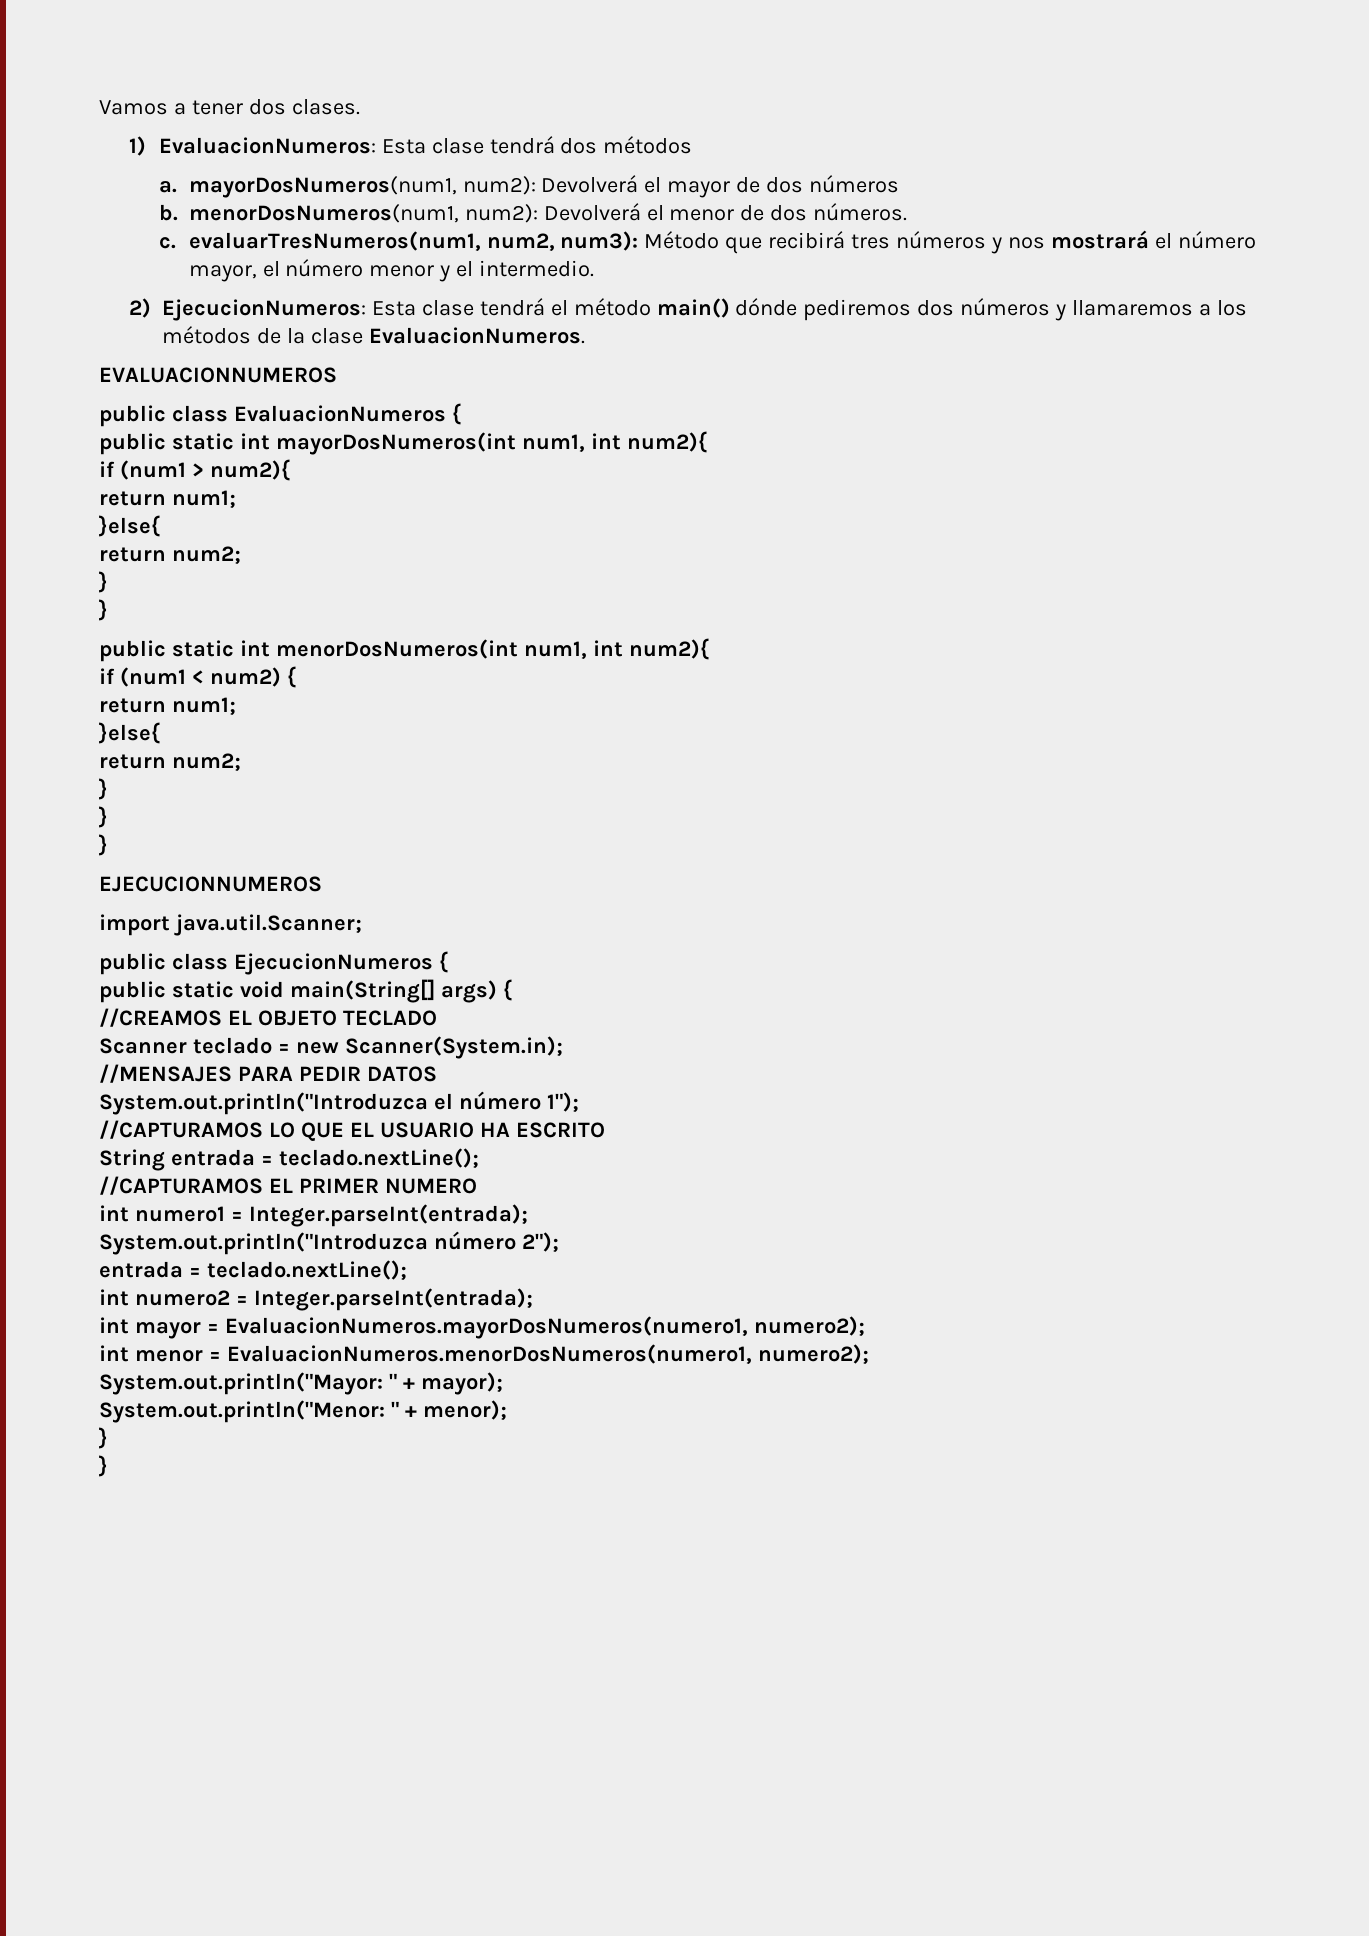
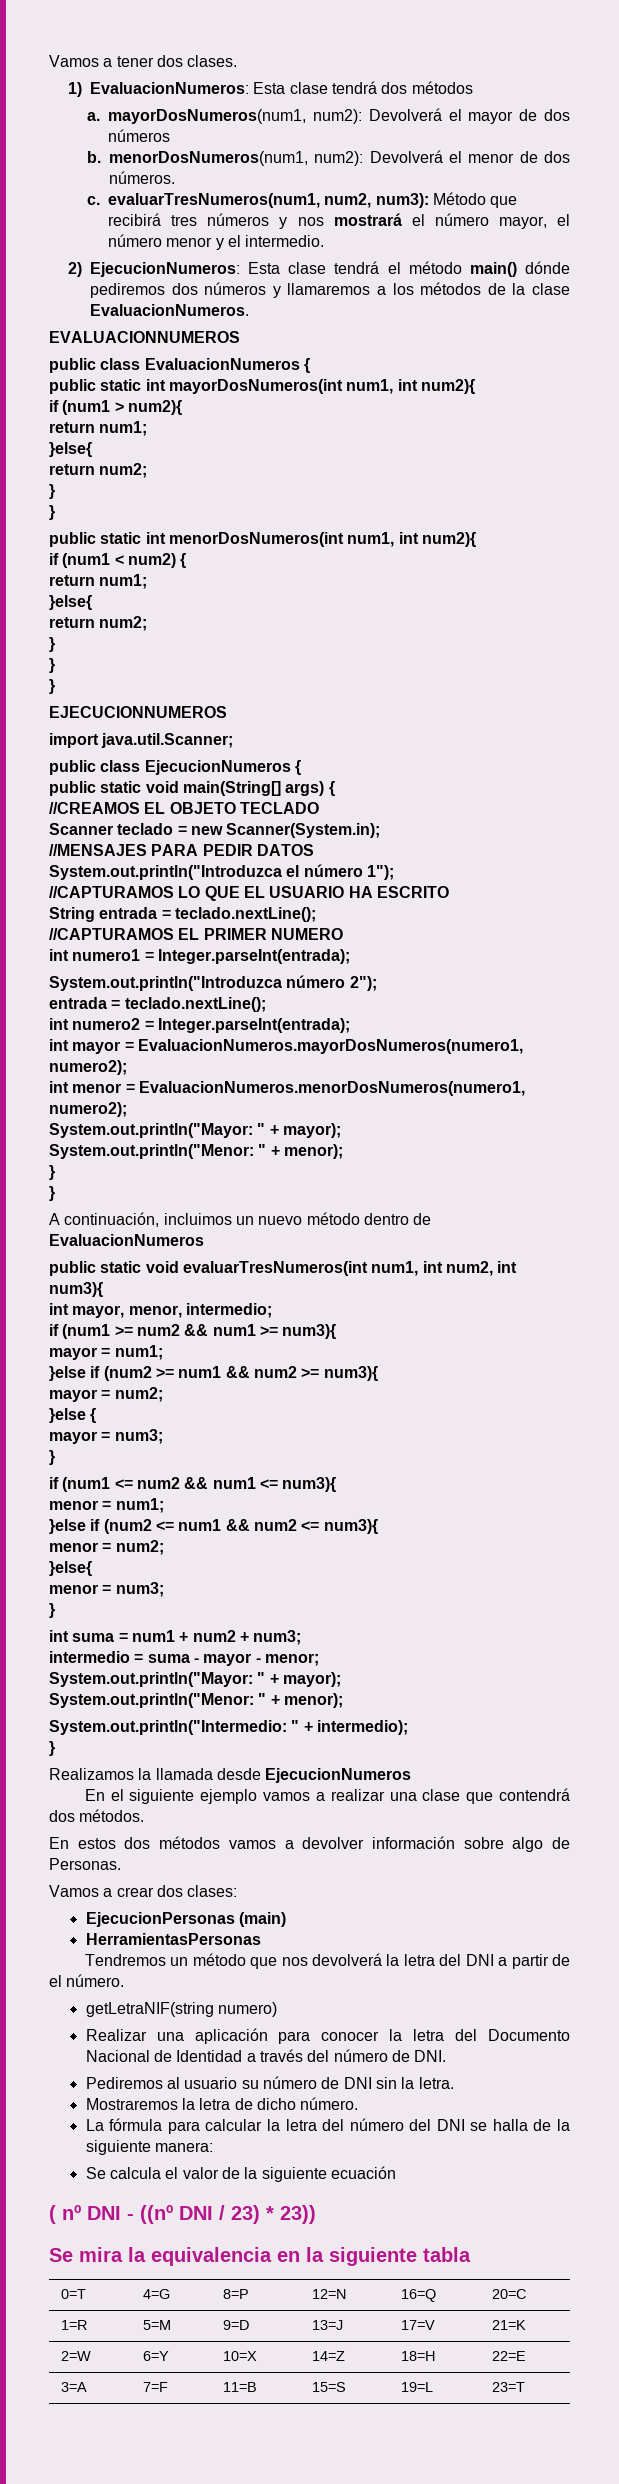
+ A continuación, incluimos un nuevo método dentro de EvaluacionNumeros
+ public static void evaluarTresNumeros(int num1, int num2, int num3){
+ int mayor, menor, intermedio;
+ if (num1 >= num2 && num1 >= num3){
+ mayor = num1;
+ }else if (num2 >= num1 && num2 >= num3){
+ mayor = num2;
+ }else {
+ mayor = num3;
+ }
+ if (num1 <= num2 && num1 <= num3){
+ menor = num1;
+ }else if (num2 <= num1 && num2 <= num3){
+ menor = num2;
+ }else{
+ menor = num3;
+ }
+ int suma = num1 + num2 + num3;
+ intermedio = suma - mayor - menor;
+ System.out.println("Mayor: " + mayor);
+ System.out.println("Menor: " + menor);
+ System.out.println("Intermedio: " + intermedio);
+ }
+ Realizamos la llamada desde EjecucionNumeros
+ En el siguiente ejemplo vamos a realizar una clase que contendrá dos métodos.
+ En estos dos métodos vamos a devolver información sobre algo de Personas.
+ Vamos a crear dos clases:
+ EjecucionPersonas (main)
+ HerramientasPersonas
+ Tendremos un método que nos devolverá la letra del DNI a partir de el número.
+ getLetraNIF(string numero)
+ Realizar una aplicación para conocer la letra del Documento Nacional de Identidad a través del número de DNI.
+ Pediremos al usuario su número de DNI sin la letra.
+ Mostraremos la letra de dicho número.
+ La fórmula para calcular la letra del número del DNI se halla de la siguiente manera:
+ Se calcula el valor de la siguiente ecuación
+ ( nº DNI - ((nº DNI / 23) * 23))
+ Se mira la equivalencia en la siguiente tabla
+ 0=T | 4=G | 8=P | 12=N | 16=Q | 20=C
+ 1=R | 5=M | 9=D | 13=J | 17=V | 21=K
+ 2=W | 6=Y | 10=X | 14=Z | 18=H | 22=E
+ 3=A | 7=F | 11=B | 15=S | 19=L | 23=T

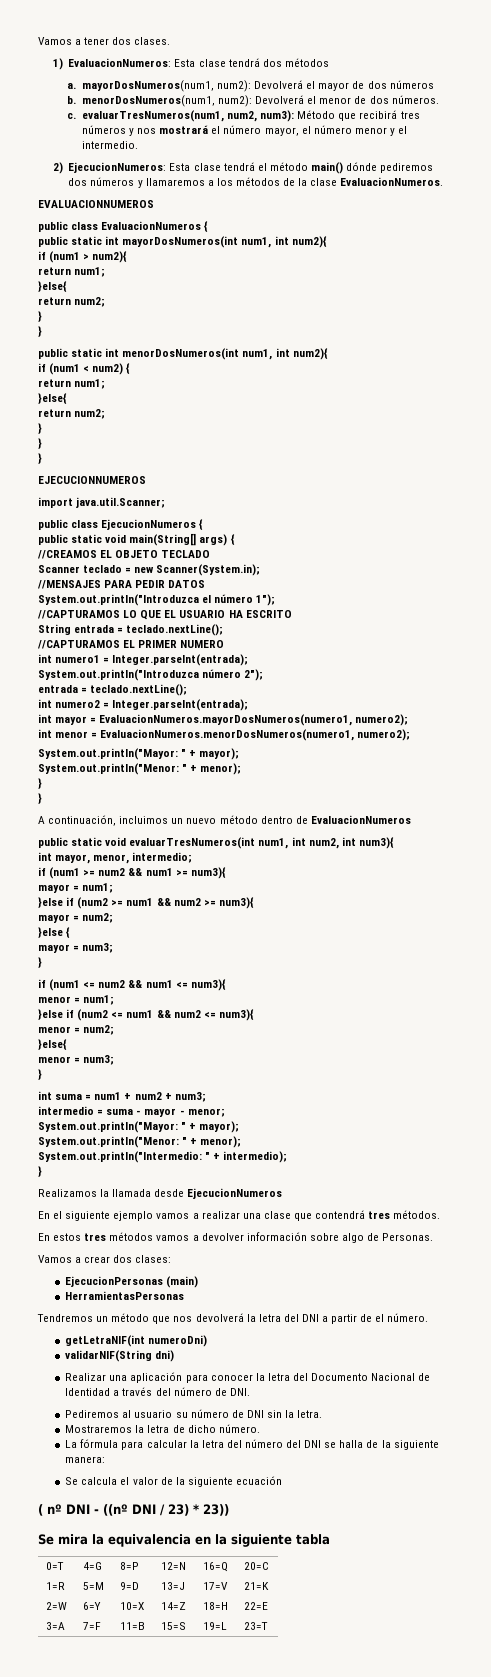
- En el siguiente ejemplo vamos a realizar una clase que contendrá dos métodos.
+ En el siguiente ejemplo vamos a realizar una clase que contendrá tres métodos.
- En estos dos métodos vamos a devolver información sobre algo de Personas.
+ En estos tres métodos vamos a devolver información sobre algo de Personas.
- getLetraNIF(string numero)
+ getLetraNIF(int numeroDni)
+ validarNIF(String dni)

